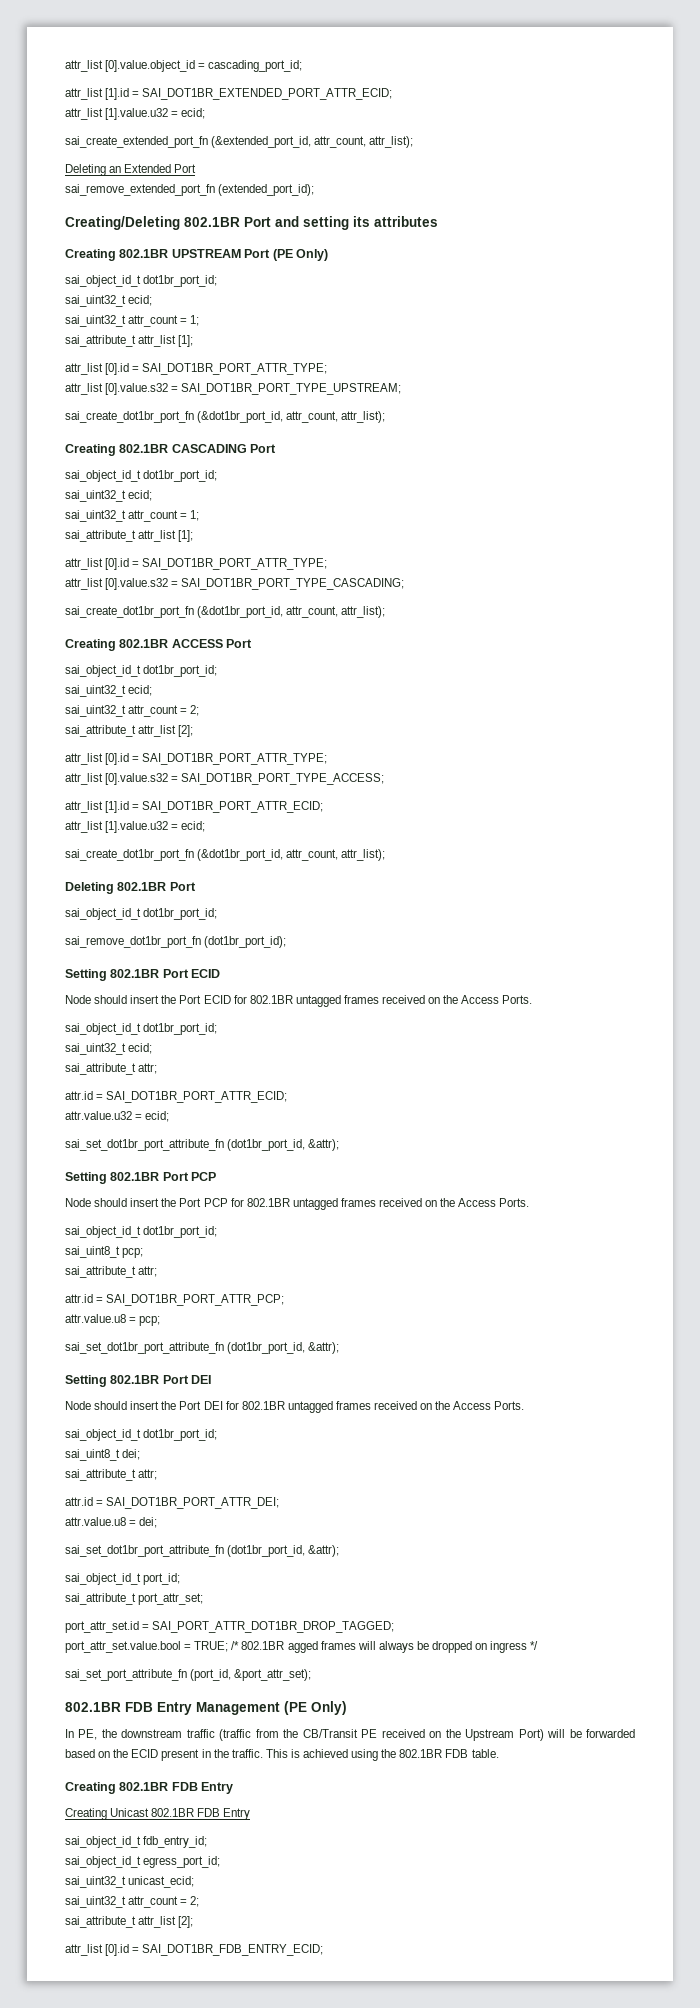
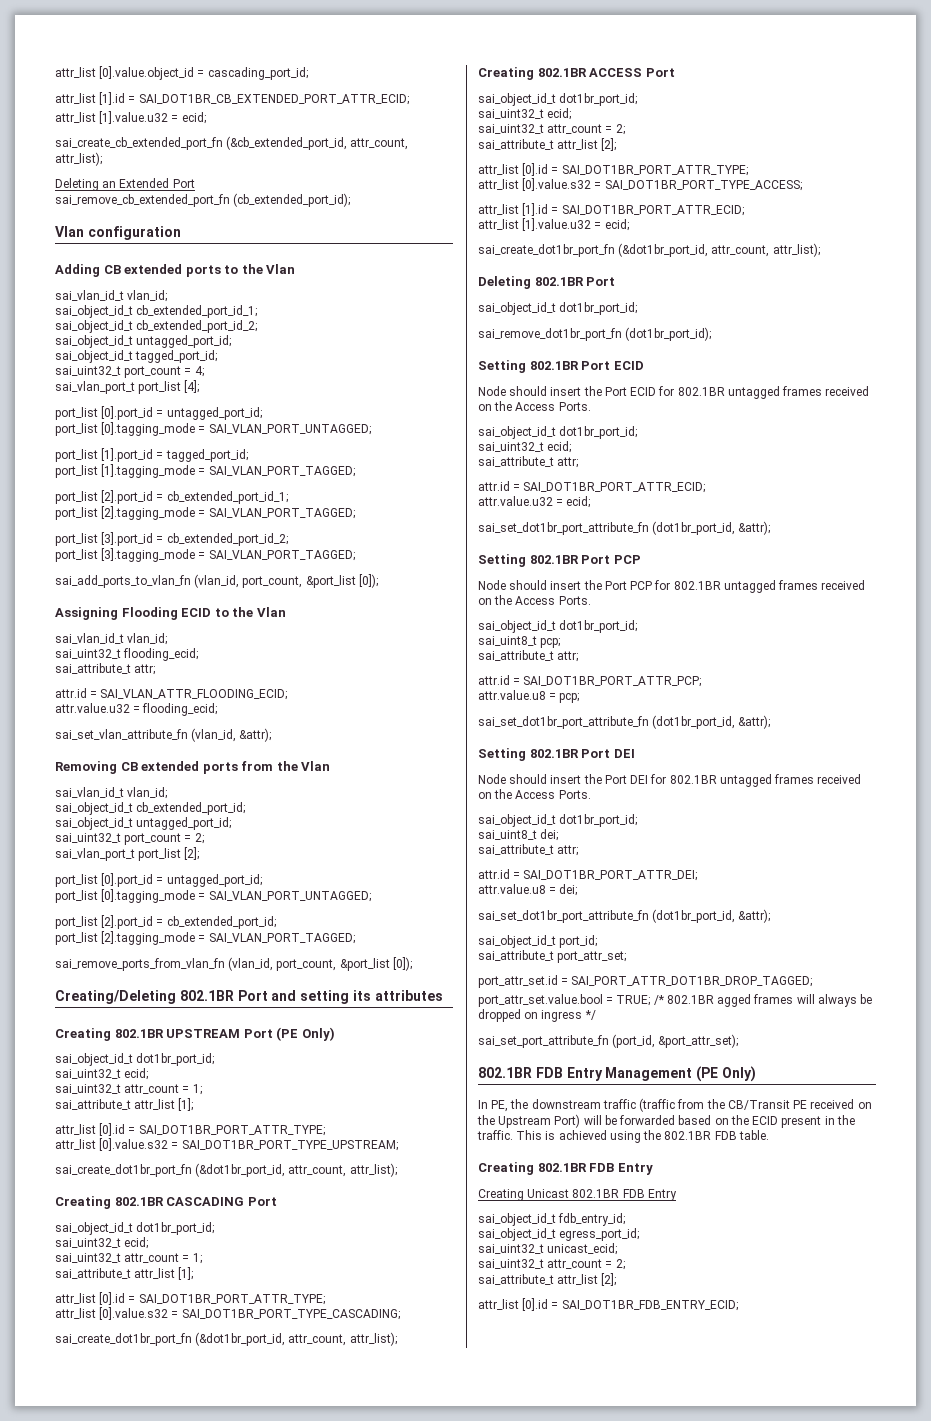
- attr_list [1].id = SAI_DOT1BR_EXTENDED_PORT_ATTR_ECID;
+ attr_list [1].id = SAI_DOT1BR_CB_EXTENDED_PORT_ATTR_ECID;
  attr_list [1].value.u32 = ecid;
- sai_create_extended_port_fn (&extended_port_id, attr_count, attr_list);
+ sai_create_cb_extended_port_fn (&cb_extended_port_id, attr_count, attr_list);
- sai_remove_extended_port_fn (extended_port_id);
+ sai_remove_cb_extended_port_fn (cb_extended_port_id);
+ Vlan configuration
+ Adding CB extended ports to the Vlan
+ sai_vlan_id_t vlan_id;
+ sai_object_id_t cb_extended_port_id_1;
+ sai_object_id_t cb_extended_port_id_2;
+ sai_object_id_t untagged_port_id;
+ sai_object_id_t tagged_port_id;
+ sai_uint32_t port_count = 4;
+ sai_vlan_port_t port_list [4];
+ port_list [0].port_id = untagged_port_id;
+ port_list [0].tagging_mode = SAI_VLAN_PORT_UNTAGGED;
+ port_list [1].port_id = tagged_port_id;
+ port_list [1].tagging_mode = SAI_VLAN_PORT_TAGGED;
+ port_list [2].port_id = cb_extended_port_id_1;
+ port_list [2].tagging_mode = SAI_VLAN_PORT_TAGGED;
+ port_list [3].port_id = cb_extended_port_id_2;
+ port_list [3].tagging_mode = SAI_VLAN_PORT_TAGGED;
+ sai_add_ports_to_vlan_fn (vlan_id, port_count, &port_list [0]);
+ Assigning Flooding ECID to the Vlan
+ sai_vlan_id_t vlan_id;
+ sai_uint32_t flooding_ecid;
+ sai_attribute_t attr;
+ attr.id = SAI_VLAN_ATTR_FLOODING_ECID;
+ attr.value.u32 = flooding_ecid;
+ sai_set_vlan_attribute_fn (vlan_id, &attr);
+ Removing CB extended ports from the Vlan
+ sai_vlan_id_t vlan_id;
+ sai_object_id_t cb_extended_port_id;
+ sai_object_id_t untagged_port_id;
+ sai_uint32_t port_count = 2;
+ sai_vlan_port_t port_list [2];
+ port_list [0].port_id = untagged_port_id;
+ port_list [0].tagging_mode = SAI_VLAN_PORT_UNTAGGED;
+ port_list [2].port_id = cb_extended_port_id;
+ port_list [2].tagging_mode = SAI_VLAN_PORT_TAGGED;
+ sai_remove_ports_from_vlan_fn (vlan_id, port_count, &port_list [0]);

